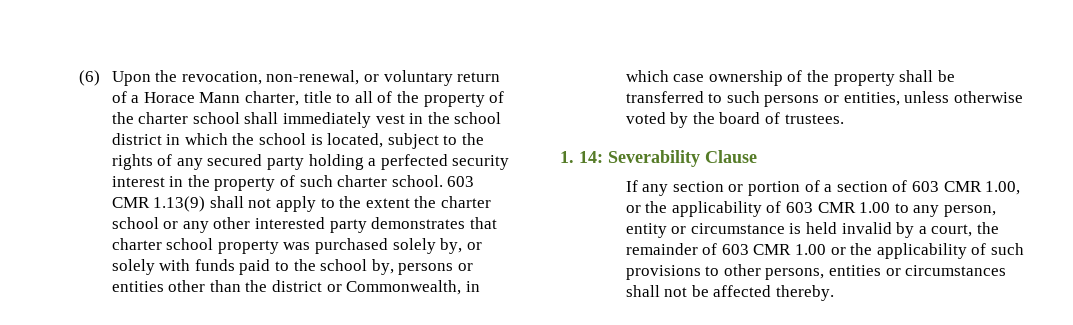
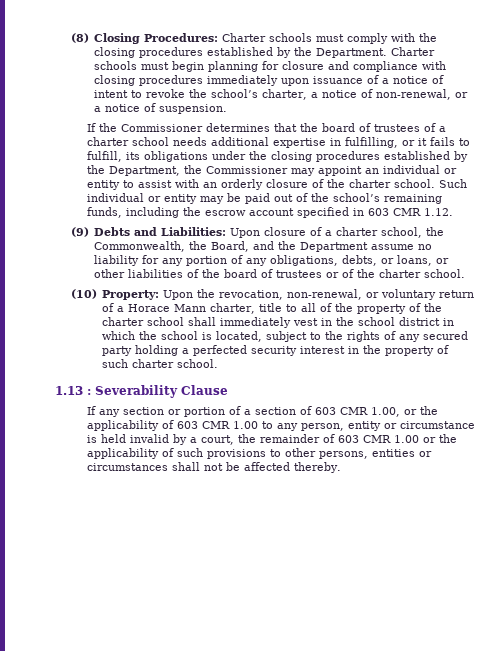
- (6) Upon the revocation, non-renewal, or voluntary return of a Horace Mann charter, title to all of the property of the charter school shall immediately vest in the school district in which the school is located, subject to the rights of any secured party holding a perfected security interest in the property of such charter school. 603 CMR 1.13(9) shall not apply to the extent the charter school or any other interested party demonstrates that charter school property was purchased solely by, or solely with funds paid to the school by, persons or entities other than the district or Commonwealth, in which case ownership of the property shall be transferred to such persons or entities, unless otherwise voted by the board of trustees.
- 1. 14: Severability Clause
+ (8) Closing Procedures: Charter schools must comply with the closing procedures established by the Department. Charter schools must begin planning for closure and compliance with closing procedures immediately upon issuance of a notice of intent to revoke the school’s charter, a notice of non-renewal, or a notice of suspension.
+ If the Commissioner determines that the board of trustees of a charter school needs additional expertise in fulfilling, or it fails to fulfill, its obligations under the closing procedures established by the Department, the Commissioner may appoint an individual or entity to assist with an orderly closure of the charter school. Such individual or entity may be paid out of the school’s remaining funds, including the escrow account specified in 603 CMR 1.12.
+ (9) Debts and Liabilities: Upon closure of a charter school, the Commonwealth, the Board, and the Department assume no liability for any portion of any obligations, debts, or loans, or other liabilities of the board of trustees or of the charter school.
+ (10) Property: Upon the revocation, non-renewal, or voluntary return of a Horace Mann charter, title to all of the property of the charter school shall immediately vest in the school district in which the school is located, subject to the rights of any secured party holding a perfected security interest in the property of such charter school.
+ 1.13 : Severability Clause

